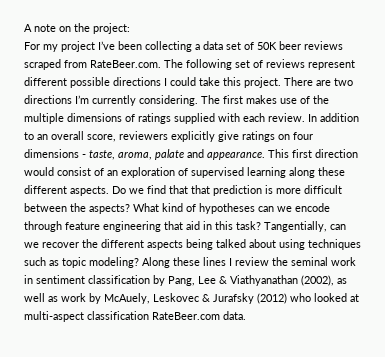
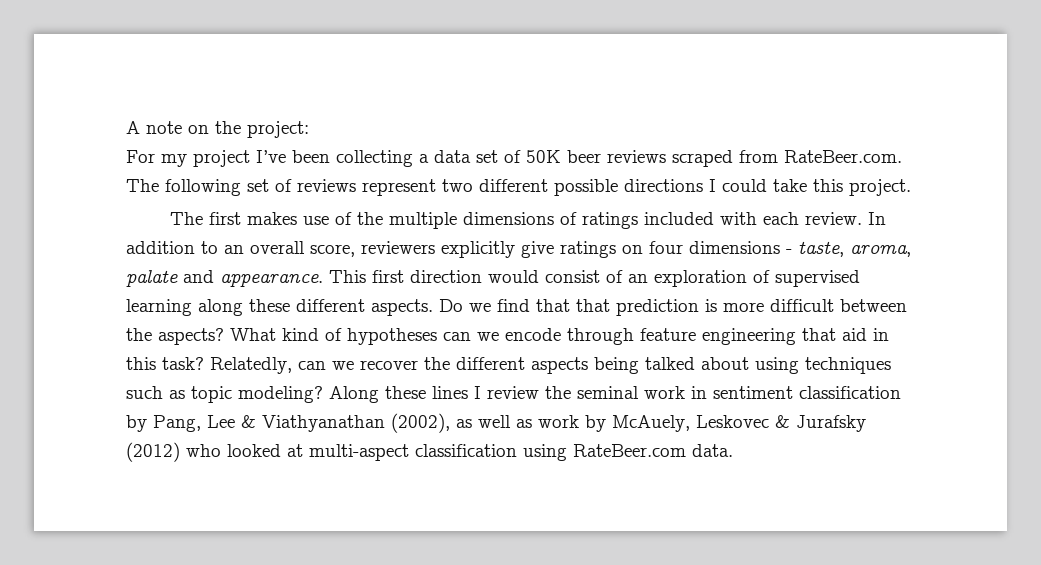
- For my project I’ve been collecting a data set of 50K beer reviews scraped from RateBeer.com. The following set of reviews represent different possible directions I could take this project. There are two directions I’m currently considering. The first makes use of the multiple dimensions of ratings supplied with each review.
+ For my project I’ve been collecting a data set of 50K beer reviews scraped from RateBeer.com. The following set of reviews represent two different possible directions I could take this project.
+ The first makes use of the multiple dimensions of ratings included with each review.
- Tangentially, can we recover the different aspects being talked about using techniques such as topic modeling?
+ Relatedly, can we recover the different aspects being talked about using techniques such as topic modeling?
- Along these lines I review the seminal work in sentiment classification by Pang, Lee & Viathyanathan (2002), as well as work by McAuely, Leskovec & Jurafsky (2012) who looked at multi-aspect classification RateBeer.com data.
+ Along these lines I review the seminal work in sentiment classification by Pang, Lee & Viathyanathan (2002), as well as work by McAuely, Leskovec & Jurafsky (2012) who looked at multi-aspect classification using RateBeer.com data.

